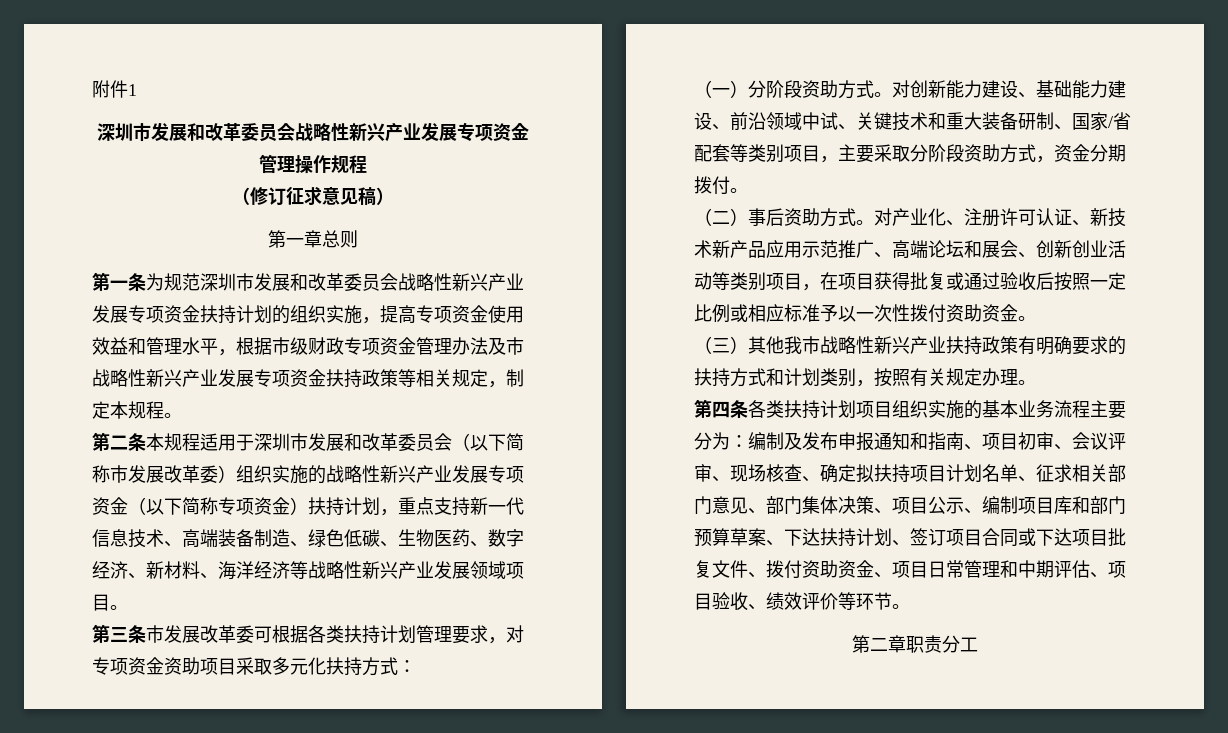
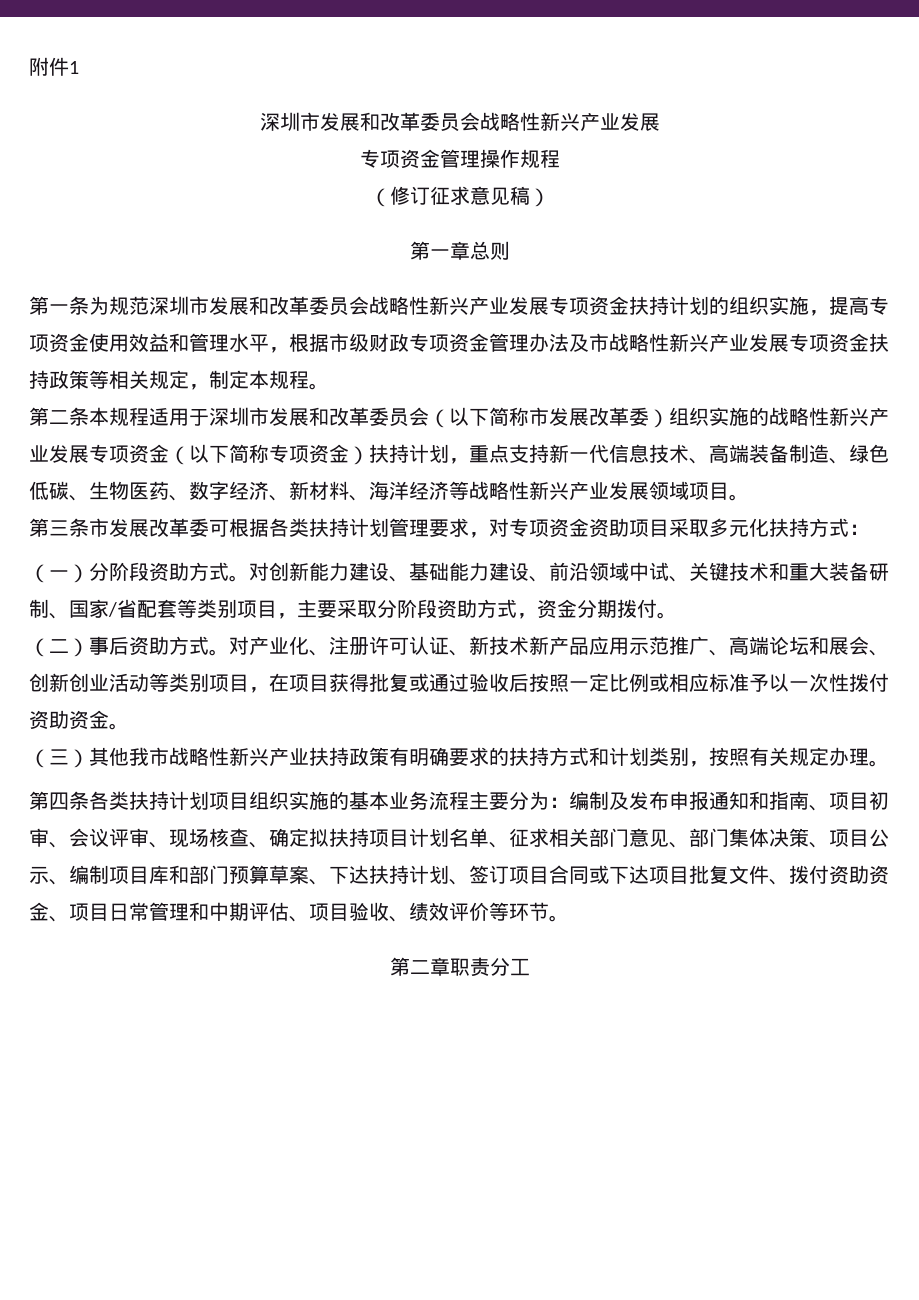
  附件1
- 深圳市发展和改革委员会战略性新兴产业发展专项资金管理操作规程
+ 深圳市发展和改革委员会战略性新兴产业发展
+ 专项资金管理操作规程

